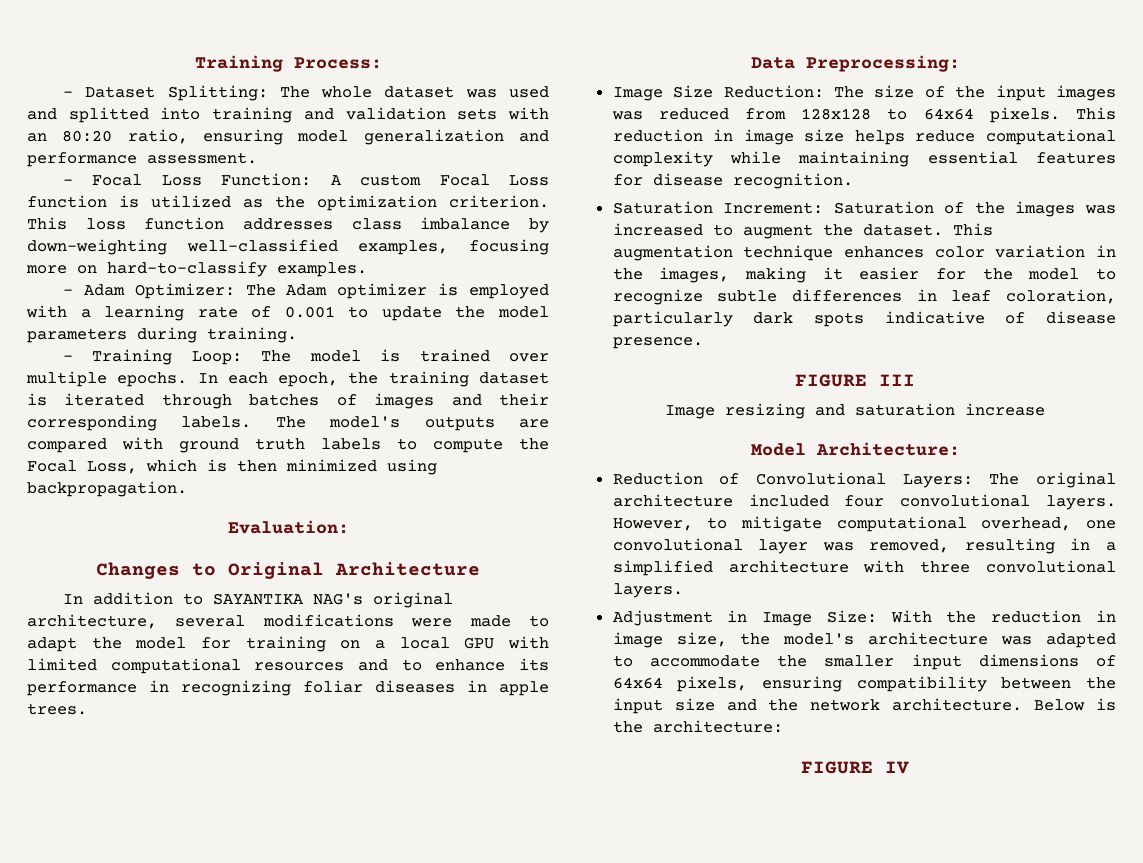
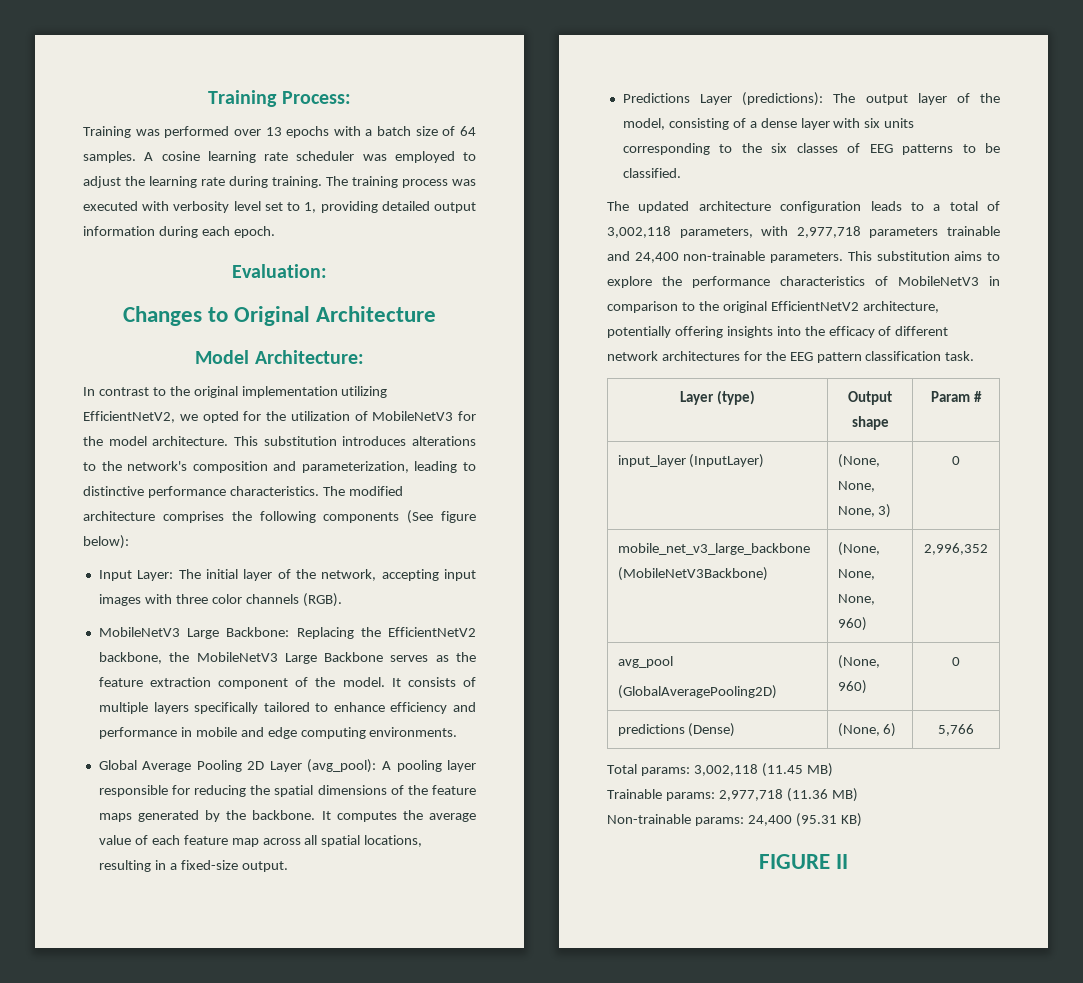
- - Dataset Splitting: The whole dataset was used and splitted into training and validation sets with an 80:20 ratio, ensuring model generalization and performance assessment.
- - Focal Loss Function: A custom Focal Loss function is utilized as the optimization criterion. This loss function addresses class imbalance by down-weighting well-classified examples, focusing more on hard-to-classify examples.
- - Adam Optimizer: The Adam optimizer is employed with a learning rate of 0.001 to update the model parameters during training.
- - Training Loop: The model is trained over multiple epochs. In each epoch, the training dataset is iterated through batches of images and their corresponding labels. The model's outputs are compared with ground truth labels to compute the Focal Loss, which is then minimized using backpropagation.
+ Training was performed over 13 epochs with a batch size of 64 samples. A cosine learning rate scheduler was employed to adjust the learning rate during training. The training process was executed with verbosity level set to 1, providing detailed output information during each epoch.
- In addition to SAYANTIKA NAG's original architecture, several modifications were made to adapt the model for training on a local GPU with limited computational resources and to enhance its performance in recognizing foliar diseases in apple trees.
- Data Preprocessing:
- Image Size Reduction: The size of the input images was reduced from 128x128 to 64x64 pixels. This reduction in image size helps reduce computational complexity while maintaining essential features for disease recognition.
- Saturation Increment: Saturation of the images was increased to augment the dataset. This augmentation technique enhances color variation in the images, making it easier for the model to recognize subtle differences in leaf coloration, particularly dark spots indicative of disease presence.
- FIGURE III
- Image resizing and saturation increase
  Model Architecture:
- Reduction of Convolutional Layers: The original architecture included four convolutional layers. However, to mitigate computational overhead, one convolutional layer was removed, resulting in a simplified architecture with three convolutional layers.
- Adjustment in Image Size: With the reduction in image size, the model's architecture was adapted to accommodate the smaller input dimensions of 64x64 pixels, ensuring compatibility between the input size and the network architecture. Below is the architecture:
- FIGURE IV
+ In contrast to the original implementation utilizing EfficientNetV2, we opted for the utilization of MobileNetV3 for the model architecture. This substitution introduces alterations to the network's composition and parameterization, leading to distinctive performance characteristics. The modified architecture comprises the following components (See figure below):
+ Input Layer: The initial layer of the network, accepting input images with three color channels (RGB).
+ MobileNetV3 Large Backbone: Replacing the EfficientNetV2 backbone, the MobileNetV3 Large Backbone serves as the feature extraction component of the model. It consists of multiple layers specifically tailored to enhance efficiency and performance in mobile and edge computing environments.
+ Global Average Pooling 2D Layer (avg_pool): A pooling layer responsible for reducing the spatial dimensions of the feature maps generated by the backbone. It computes the average value of each feature map across all spatial locations, resulting in a fixed-size output.
+ Predictions Layer (predictions): The output layer of the model, consisting of a dense layer with six units corresponding to the six classes of EEG patterns to be classified.
+ The updated architecture configuration leads to a total of 3,002,118 parameters, with 2,977,718 parameters trainable and 24,400 non-trainable parameters. This substitution aims to explore the performance characteristics of MobileNetV3 in comparison to the original EfficientNetV2 architecture, potentially offering insights into the efficacy of different network architectures for the EEG pattern classification task.
+ Layer (type) | Output shape | Param #
+ input_layer (InputLayer) | (None, None, None, 3) | 0
+ mobile_net_v3_large_backbone (MobileNetV3Backbone) | (None, None, None, 960) | 2,996,352
+ avg_pool
+ (GlobalAveragePooling2D) | (None, 960) | 0
+ predictions (Dense) | (None, 6) | 5,766
+ Total params: 3,002,118 (11.45 MB)
+ Trainable params: 2,977,718 (11.36 MB)
+ Non-trainable params: 24,400 (95.31 KB)
+ FIGURE II

